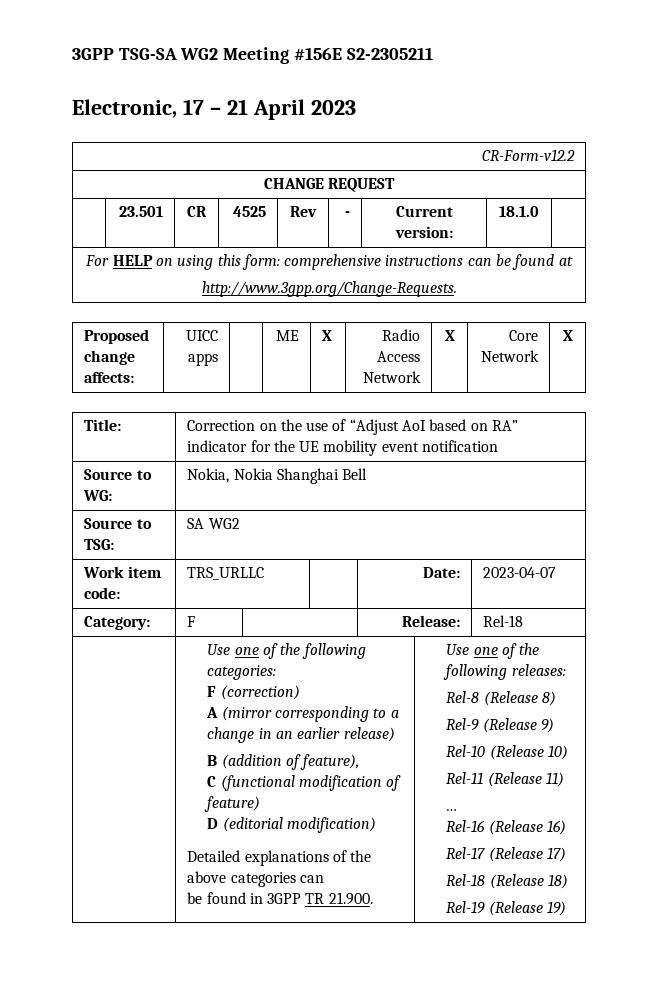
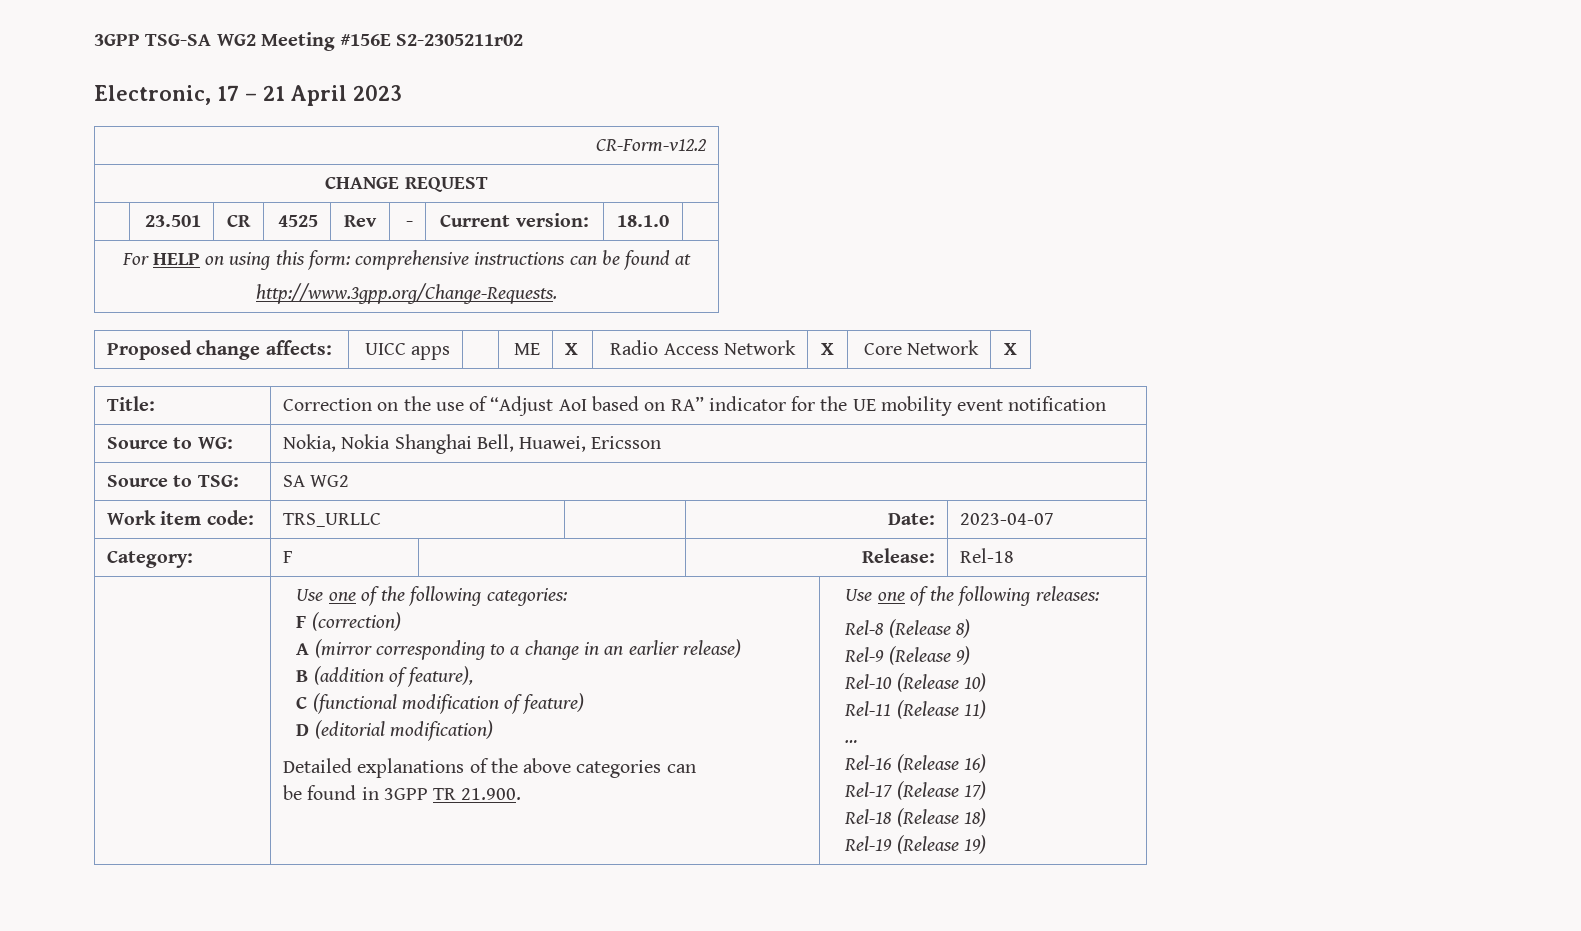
- 3GPP TSG-SA WG2 Meeting #156E S2-2305211
+ 3GPP TSG-SA WG2 Meeting #156E S2-2305211r02
- Source to WG: | Nokia, Nokia Shanghai Bell
+ Source to WG: | Nokia, Nokia Shanghai Bell, Huawei, Ericsson

